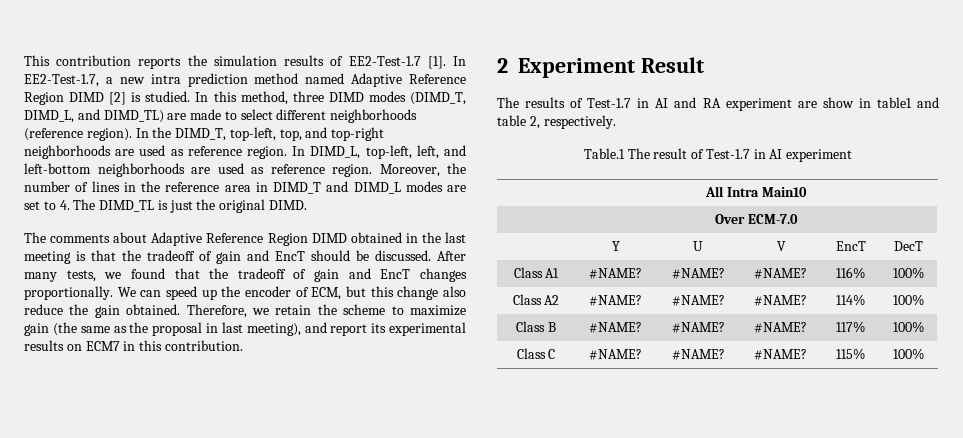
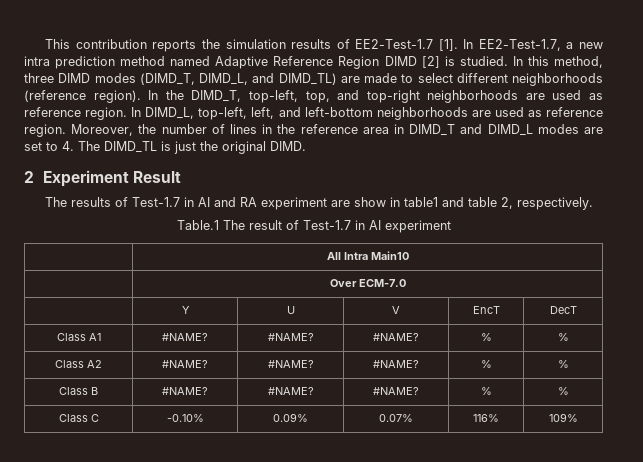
- The comments about Adaptive Reference Region DIMD obtained in the last meeting is that the tradeoff of gain and EncT should be discussed. After many tests, we found that the tradeoff of gain and EncT changes proportionally. We can speed up the encoder of ECM, but this change also reduce the gain obtained. Therefore, we retain the scheme to maximize gain (the same as the proposal in last meeting), and report its experimental results on ECM7 in this contribution.
- Class A1 | #NAME? | #NAME? | #NAME? | 116% | 100%
+ Class A1 | #NAME? | #NAME? | #NAME? | % | %
- Class A2 | #NAME? | #NAME? | #NAME? | 114% | 100%
+ Class A2 | #NAME? | #NAME? | #NAME? | % | %
- Class B | #NAME? | #NAME? | #NAME? | 117% | 100%
+ Class B | #NAME? | #NAME? | #NAME? | % | %
- Class C | #NAME? | #NAME? | #NAME? | 115% | 100%
+ Class C | -0.10% | 0.09% | 0.07% | 116% | 109%

